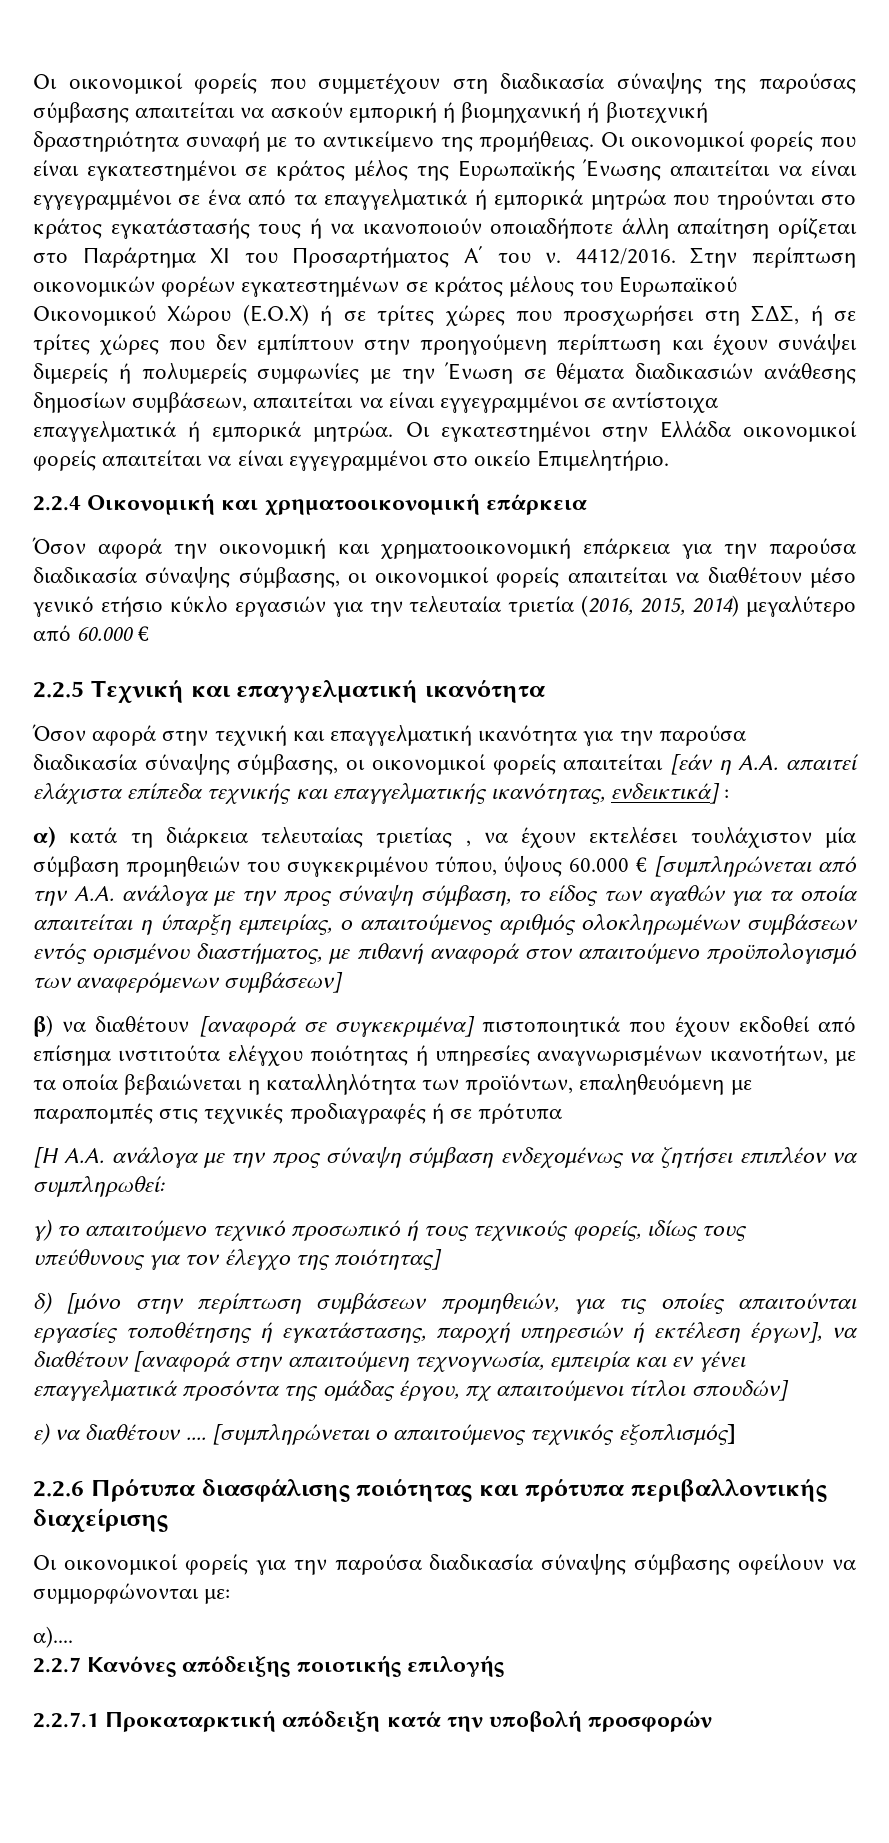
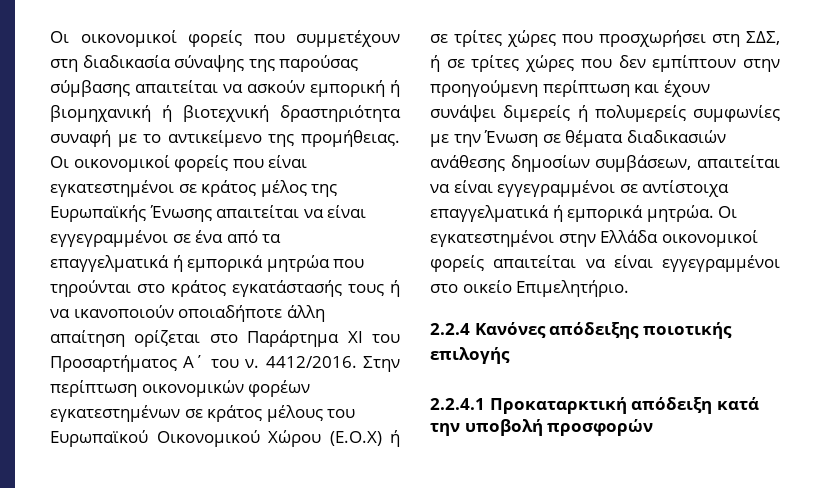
- 2.2.4 Οικονομική και χρηματοοικονομική επάρκεια
- Όσον αφορά την οικονομική και χρηματοοικονομική επάρκεια για την παρούσα διαδικασία σύναψης σύμβασης, οι οικονομικοί φορείς απαιτείται να διαθέτουν μέσο γενικό ετήσιο κύκλο εργασιών για την τελευταία τριετία (2016, 2015, 2014) μεγαλύτερο από 60.000 €
- 2.2.5 Τεχνική και επαγγελματική ικανότητα
- Όσον αφορά στην τεχνική και επαγγελματική ικανότητα για την παρούσα διαδικασία σύναψης σύμβασης, οι οικονομικοί φορείς απαιτείται [εάν η Α.Α. απαιτεί ελάχιστα επίπεδα τεχνικής και επαγγελματικής ικανότητας, ενδεικτικά] :
- α) κατά τη διάρκεια τελευταίας τριετίας , να έχουν εκτελέσει τουλάχιστον μία σύμβαση προμηθειών του συγκεκριμένου τύπου, ύψους 60.000 € [συμπληρώνεται από την Α.Α. ανάλογα με την προς σύναψη σύμβαση, το είδος των αγαθών για τα οποία απαιτείται η ύπαρξη εμπειρίας, ο απαιτούμενος αριθμός ολοκληρωμένων συμβάσεων εντός ορισμένου διαστήματος, με πιθανή αναφορά στον απαιτούμενο προϋπολογισμό των αναφερόμενων συμβάσεων]
- β) να διαθέτουν [αναφορά σε συγκεκριμένα] πιστοποιητικά που έχουν εκδοθεί από επίσημα ινστιτούτα ελέγχου ποιότητας ή υπηρεσίες αναγνωρισμένων ικανοτήτων, με τα οποία βεβαιώνεται η καταλληλότητα των προϊόντων, επαληθευόμενη με παραπομπές στις τεχνικές προδιαγραφές ή σε πρότυπα
- [Η Α.Α. ανάλογα με την προς σύναψη σύμβαση ενδεχομένως να ζητήσει επιπλέον να συμπληρωθεί:
- γ) το απαιτούμενο τεχνικό προσωπικό ή τους τεχνικούς φορείς, ιδίως τους υπεύθυνους για τον έλεγχο της ποιότητας]
- δ) [μόνο στην περίπτωση συμβάσεων προμηθειών, για τις οποίες απαιτούνται εργασίες τοποθέτησης ή εγκατάστασης, παροχή υπηρεσιών ή εκτέλεση έργων], να διαθέτουν [αναφορά στην απαιτούμενη τεχνογνωσία, εμπειρία και εν γένει επαγγελματικά προσόντα της ομάδας έργου, πχ απαιτούμενοι τίτλοι σπουδών]
- ε) να διαθέτουν .... [συμπληρώνεται ο απαιτούμενος τεχνικός εξοπλισμός]
- 2.2.6 Πρότυπα διασφάλισης ποιότητας και πρότυπα περιβαλλοντικής διαχείρισης
- Οι οικονομικοί φορείς για την παρούσα διαδικασία σύναψης σύμβασης οφείλουν να συμμορφώνονται με:
- α)....
- 2.2.7 Κανόνες απόδειξης ποιοτικής επιλογής
+ 2.2.4 Κανόνες απόδειξης ποιοτικής επιλογής
- 2.2.7.1 Προκαταρκτική απόδειξη κατά την υποβολή προσφορών
+ 2.2.4.1 Προκαταρκτική απόδειξη κατά την υποβολή προσφορών

